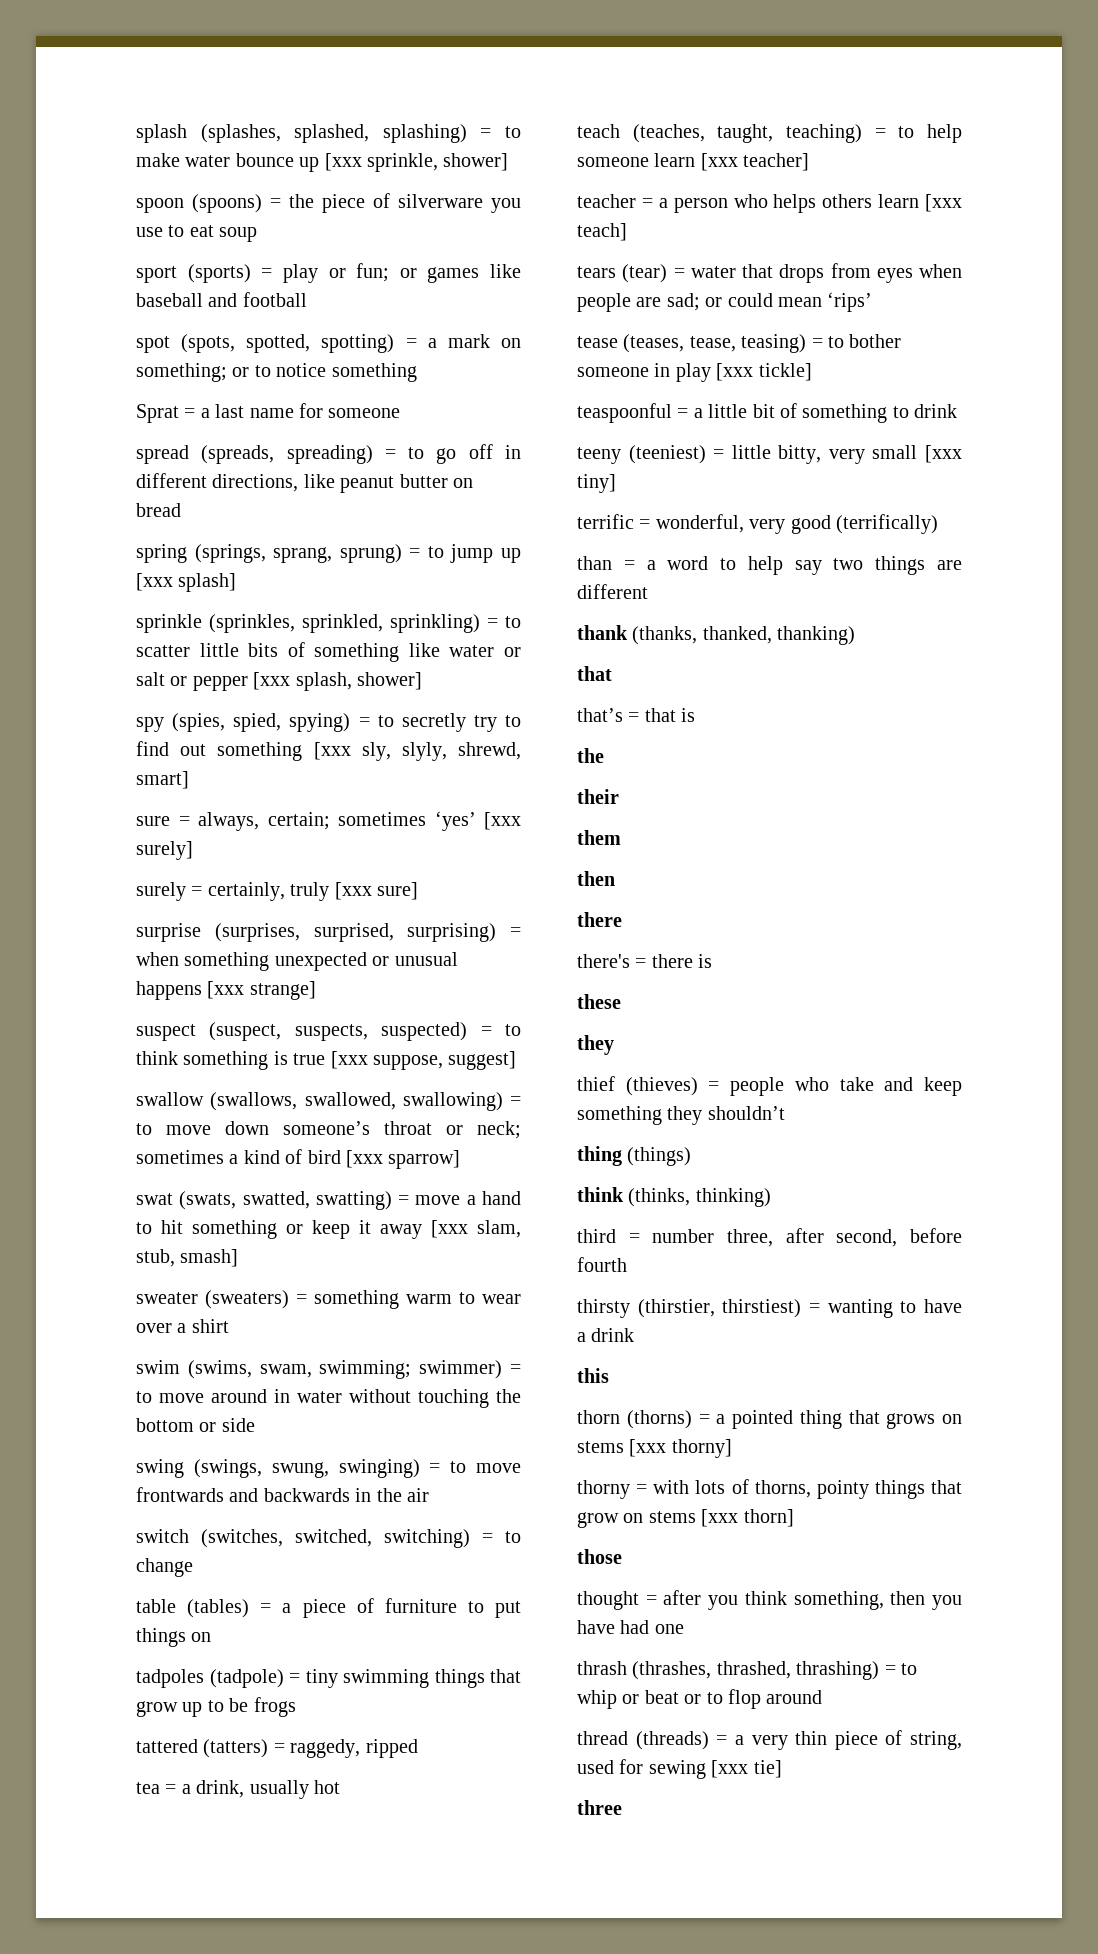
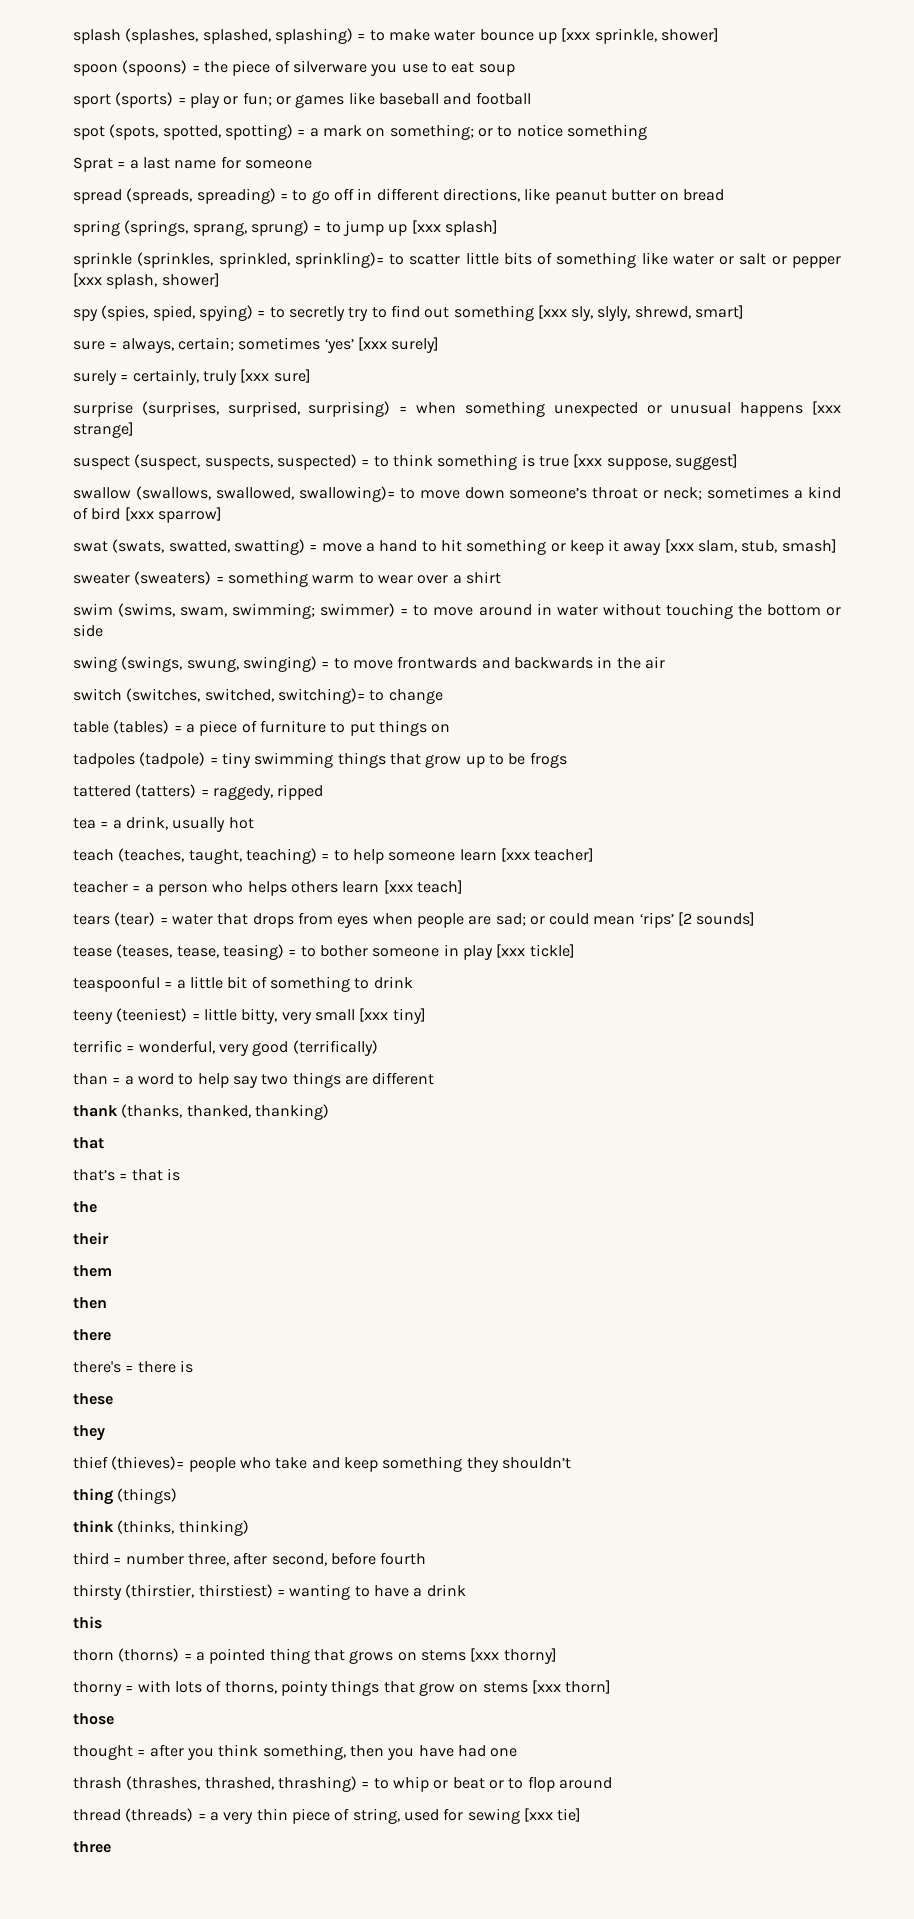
- sprinkle (sprinkles, sprinkled, sprinkling) = to scatter little bits of something like water or salt or pepper [xxx splash, shower]
+ sprinkle (sprinkles, sprinkled, sprinkling)= to scatter little bits of something like water or salt or pepper [xxx splash, shower]
- swallow (swallows, swallowed, swallowing) = to move down someone’s throat or neck; sometimes a kind of bird [xxx sparrow]
+ swallow (swallows, swallowed, swallowing)= to move down someone’s throat or neck; sometimes a kind of bird [xxx sparrow]
- switch (switches, switched, switching) = to change
+ switch (switches, switched, switching)= to change
- tears (tear) = water that drops from eyes when people are sad; or could mean ‘rips’
+ tears (tear) = water that drops from eyes when people are sad; or could mean ‘rips’ [2 sounds]
- thief (thieves) = people who take and keep something they shouldn’t
+ thief (thieves)= people who take and keep something they shouldn’t

